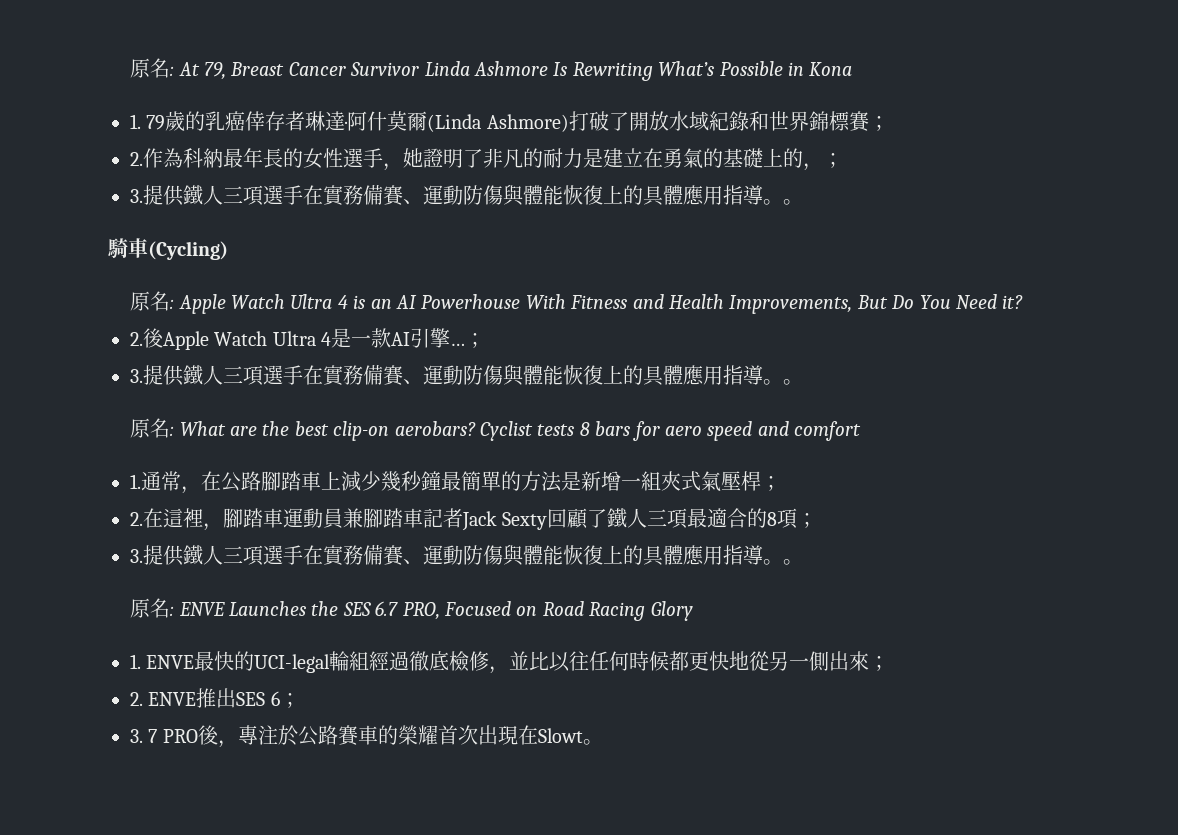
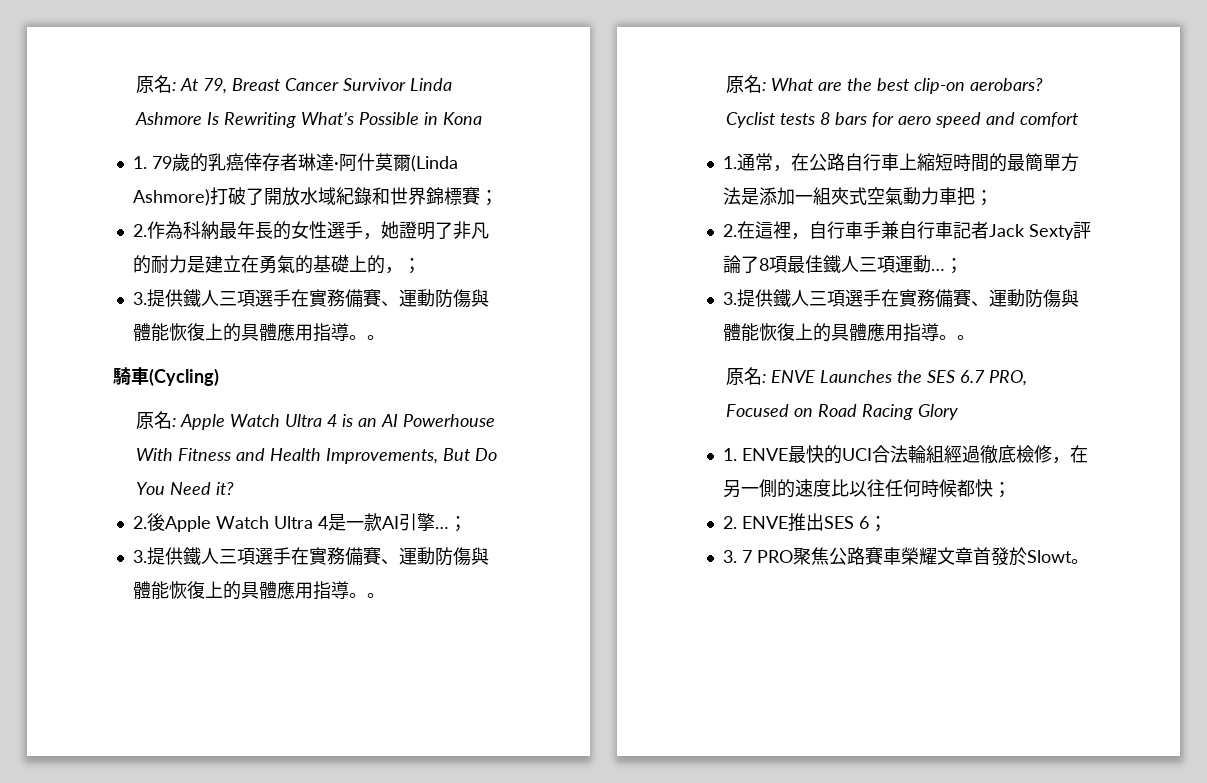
- 1.通常，在公路腳踏車上減少幾秒鐘最簡單的方法是新增一組夾式氣壓桿；
- 2.在這裡，腳踏車運動員兼腳踏車記者Jack Sexty回顧了鐵人三項最適合的8項；
+ 1.通常，在公路自行車上縮短時間的最簡單方法是添加一組夾式空氣動力車把；
+ 2.在這裡，自行車手兼自行車記者Jack Sexty評論了8項最佳鐵人三項運動…；
- 1. ENVE最快的UCI-legal輪組經過徹底檢修，並比以往任何時候都更快地從另一側出來；
+ 1. ENVE最快的UCI合法輪組經過徹底檢修，在另一側的速度比以往任何時候都快；
- 3. 7 PRO後，專注於公路賽車的榮耀首次出現在Slowt。
+ 3. 7 PRO聚焦公路賽車榮耀文章首發於Slowt。

